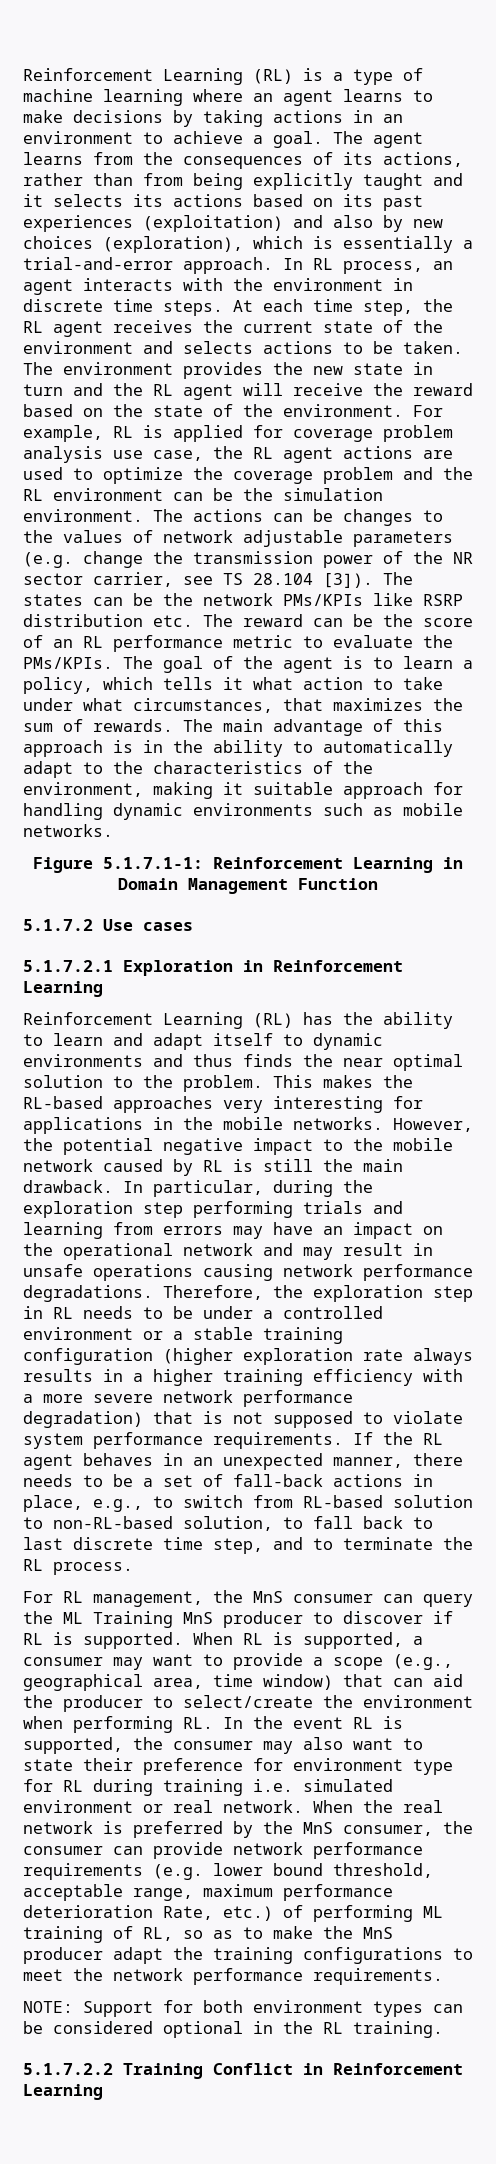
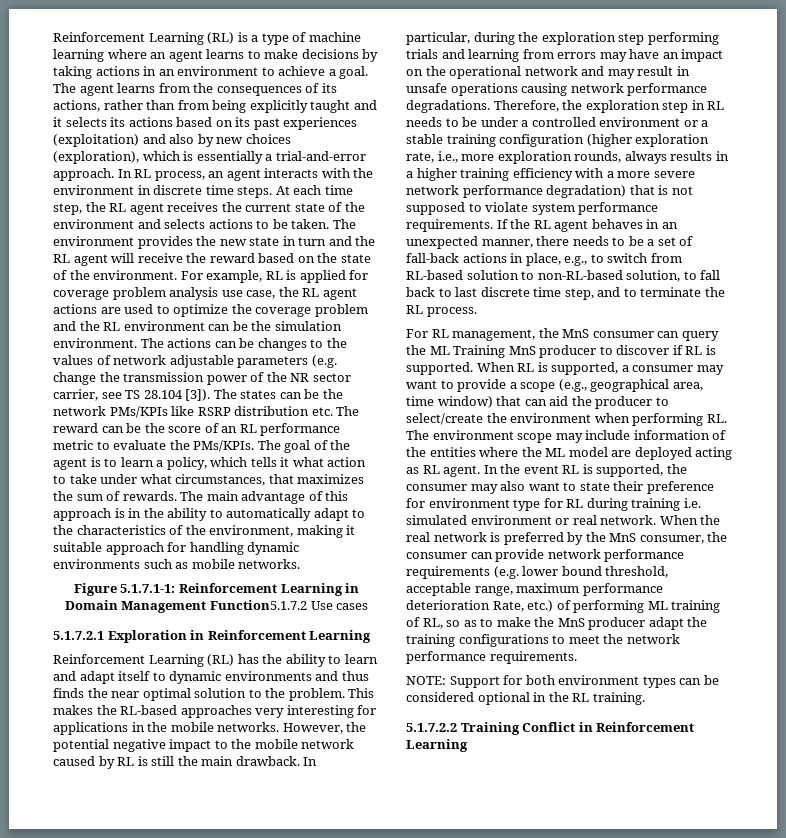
- Figure 5.1.7.1-1: Reinforcement Learning in Domain Management Function
- 5.1.7.2 Use cases
+ Figure 5.1.7.1-1: Reinforcement Learning in Domain Management Function5.1.7.2 Use cases
- Therefore, the exploration step in RL needs to be under a controlled environment or a stable training configuration (higher exploration rate always results in a higher training efficiency with a more severe network performance degradation) that is not supposed to violate system performance requirements.
+ Therefore, the exploration step in RL needs to be under a controlled environment or a stable training configuration (higher exploration rate, i.e., more exploration rounds, always results in a higher training efficiency with a more severe network performance degradation) that is not supposed to violate system performance requirements.
- When RL is supported, a consumer may want to provide a scope (e.g., geographical area, time window) that can aid the producer to select/create the environment when performing RL. In the event RL is supported, the consumer may also want to state their preference for environment type for RL during training i.e. simulated environment or real network.
+ When RL is supported, a consumer may want to provide a scope (e.g., geographical area, time window) that can aid the producer to select/create the environment when performing RL. The environment scope may include information of the entities where the ML model are deployed acting as RL agent. In the event RL is supported, the consumer may also want to state their preference for environment type for RL during training i.e. simulated environment or real network.

